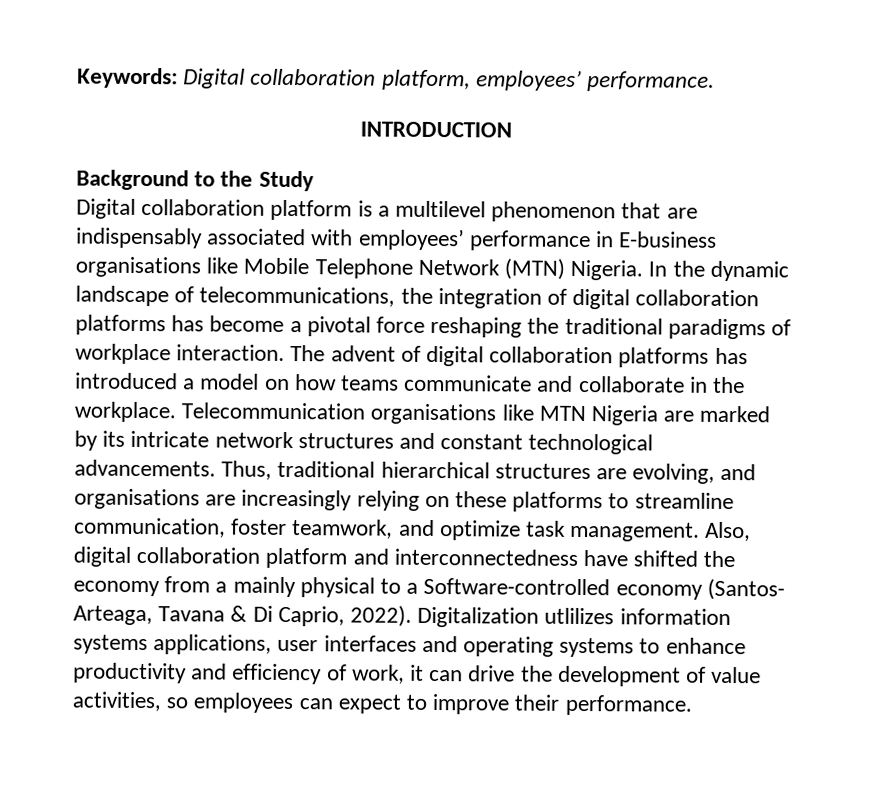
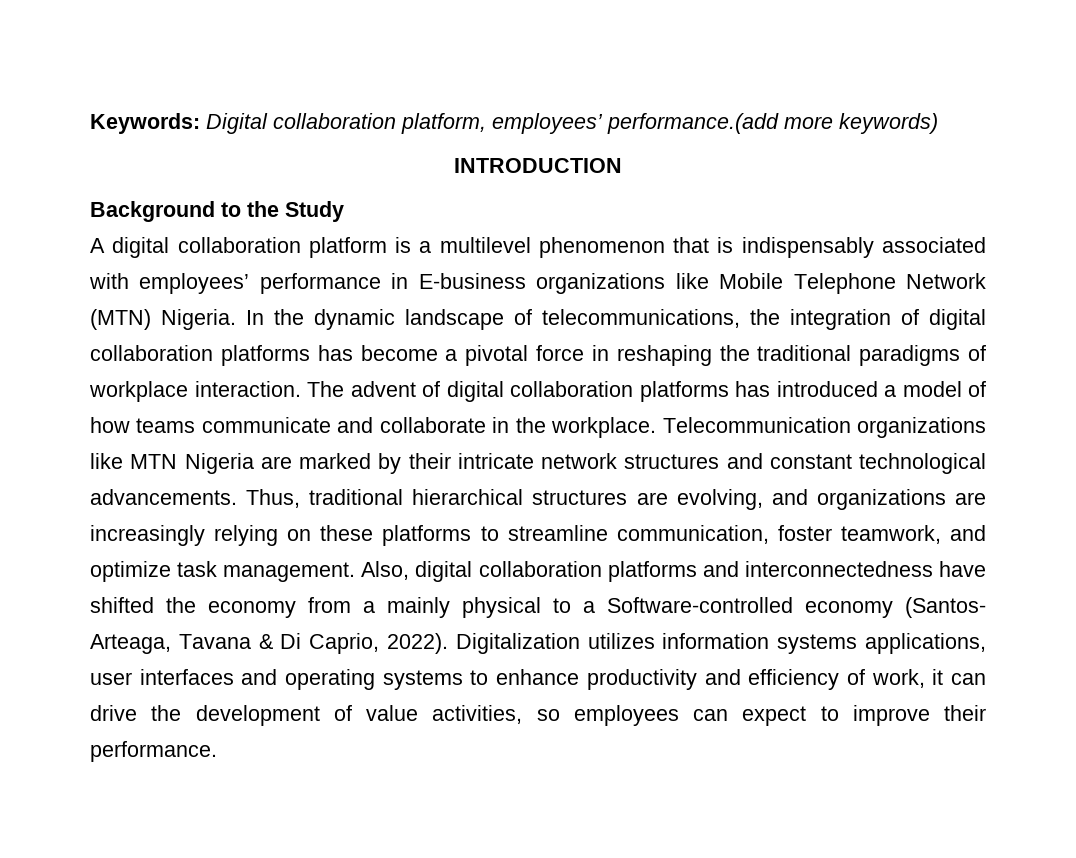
- Keywords: Digital collaboration platform, employees’ performance.
+ Keywords: Digital collaboration platform, employees’ performance.(add more keywords)
- Digital collaboration platform is a multilevel phenomenon that are indispensably associated with employees’ performance in E-business organisations like Mobile Telephone Network (MTN) Nigeria.
+ A digital collaboration platform is a multilevel phenomenon that is indispensably associated with employees’ performance in E-business organizations like Mobile Telephone Network (MTN) Nigeria.
- In the dynamic landscape of telecommunications, the integration of digital collaboration platforms has become a pivotal force reshaping the traditional paradigms of workplace interaction.
+ In the dynamic landscape of telecommunications, the integration of digital collaboration platforms has become a pivotal force in reshaping the traditional paradigms of workplace interaction.
- The advent of digital collaboration platforms has introduced a model on how teams communicate and collaborate in the workplace.
+ The advent of digital collaboration platforms has introduced a model of how teams communicate and collaborate in the workplace.
- Telecommunication organisations like MTN Nigeria are marked by its intricate network structures and constant technological advancements.
+ Telecommunication organizations like MTN Nigeria are marked by their intricate network structures and constant technological advancements.
- Thus, traditional hierarchical structures are evolving, and organisations are increasingly relying on these platforms to streamline communication, foster teamwork, and optimize task management.
+ Thus, traditional hierarchical structures are evolving, and organizations are increasingly relying on these platforms to streamline communication, foster teamwork, and optimize task management.
- Also, digital collaboration platform and interconnectedness have shifted the economy from a mainly physical to a Software-controlled economy (Santos- Arteaga, Tavana & Di Caprio, 2022).
+ Also, digital collaboration platforms and interconnectedness have shifted the economy from a mainly physical to a Software-controlled economy (Santos- Arteaga, Tavana & Di Caprio, 2022).
- Digitalization utlilizes information systems applications, user interfaces and operating systems to enhance productivity and efficiency of work, it can drive the development of value activities, so employees can expect to improve their performance.
+ Digitalization utilizes information systems applications, user interfaces and operating systems to enhance productivity and efficiency of work, it can drive the development of value activities, so employees can expect to improve their performance.

